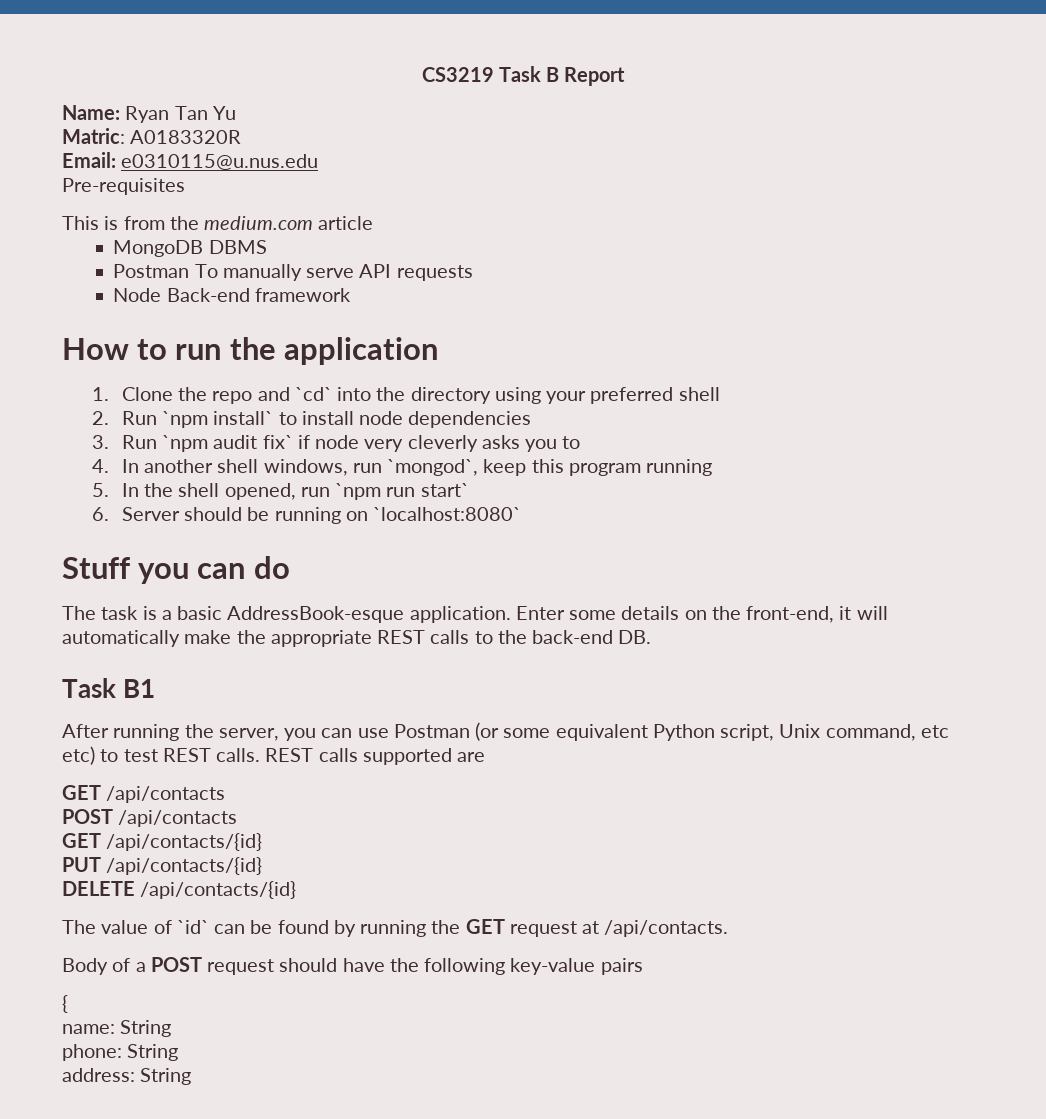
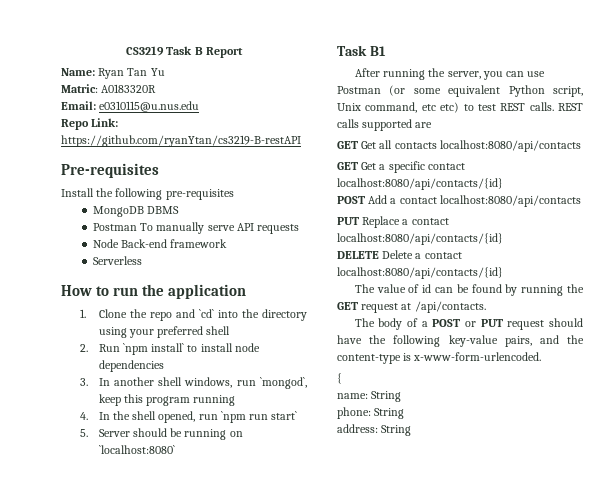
+ Repo Link: https://github.com/ryanYtan/cs3219-B-restAPI
  Pre-requisites
- This is from the medium.com article
+ Install the following pre-requisites
+ Serverless
- 3. Run `npm audit fix` if node very cleverly asks you to
- 4. In another shell windows, run `mongod`, keep this program running
+ 3. In another shell windows, run `mongod`, keep this program running
- 5. In the shell opened, run `npm run start`
+ 4. In the shell opened, run `npm run start`
- 6. Server should be running on `localhost:8080`
+ 5. Server should be running on `localhost:8080`
- Stuff you can do
- The task is a basic AddressBook-esque application. Enter some details on the front-end, it will automatically make the appropriate REST calls to the back-end DB.
- GET /api/contacts
- POST /api/contacts
- GET /api/contacts/{id}
- PUT /api/contacts/{id}
- DELETE /api/contacts/{id}
+ GET Get all contacts localhost:8080/api/contacts
+ GET Get a specific contact localhost:8080/api/contacts/{id}
+ POST Add a contact localhost:8080/api/contacts
+ PUT Replace a contact localhost:8080/api/contacts/{id}
+ DELETE Delete a contact localhost:8080/api/contacts/{id}
- The value of `id` can be found by running the GET request at /api/contacts.
+ The value of id can be found by running the GET request at /api/contacts.
- Body of a POST request should have the following key-value pairs
+ The body of a POST or PUT request should have the following key-value pairs, and the content-type is x-www-form-urlencoded.

